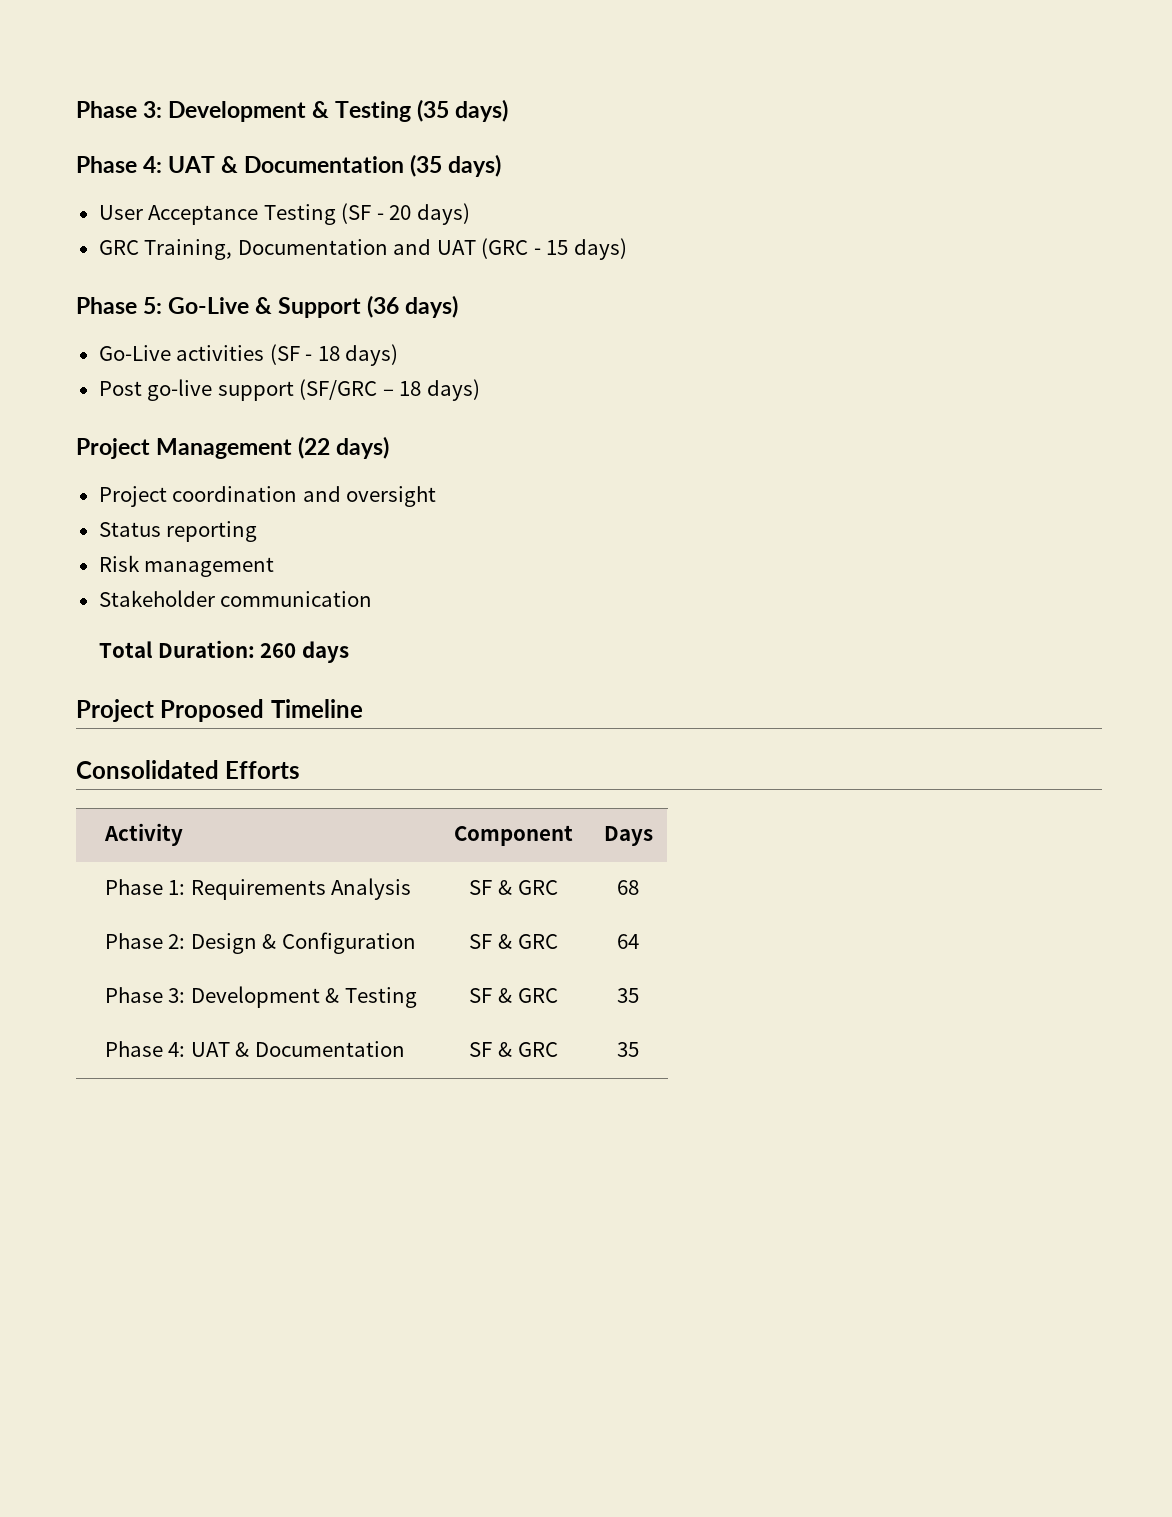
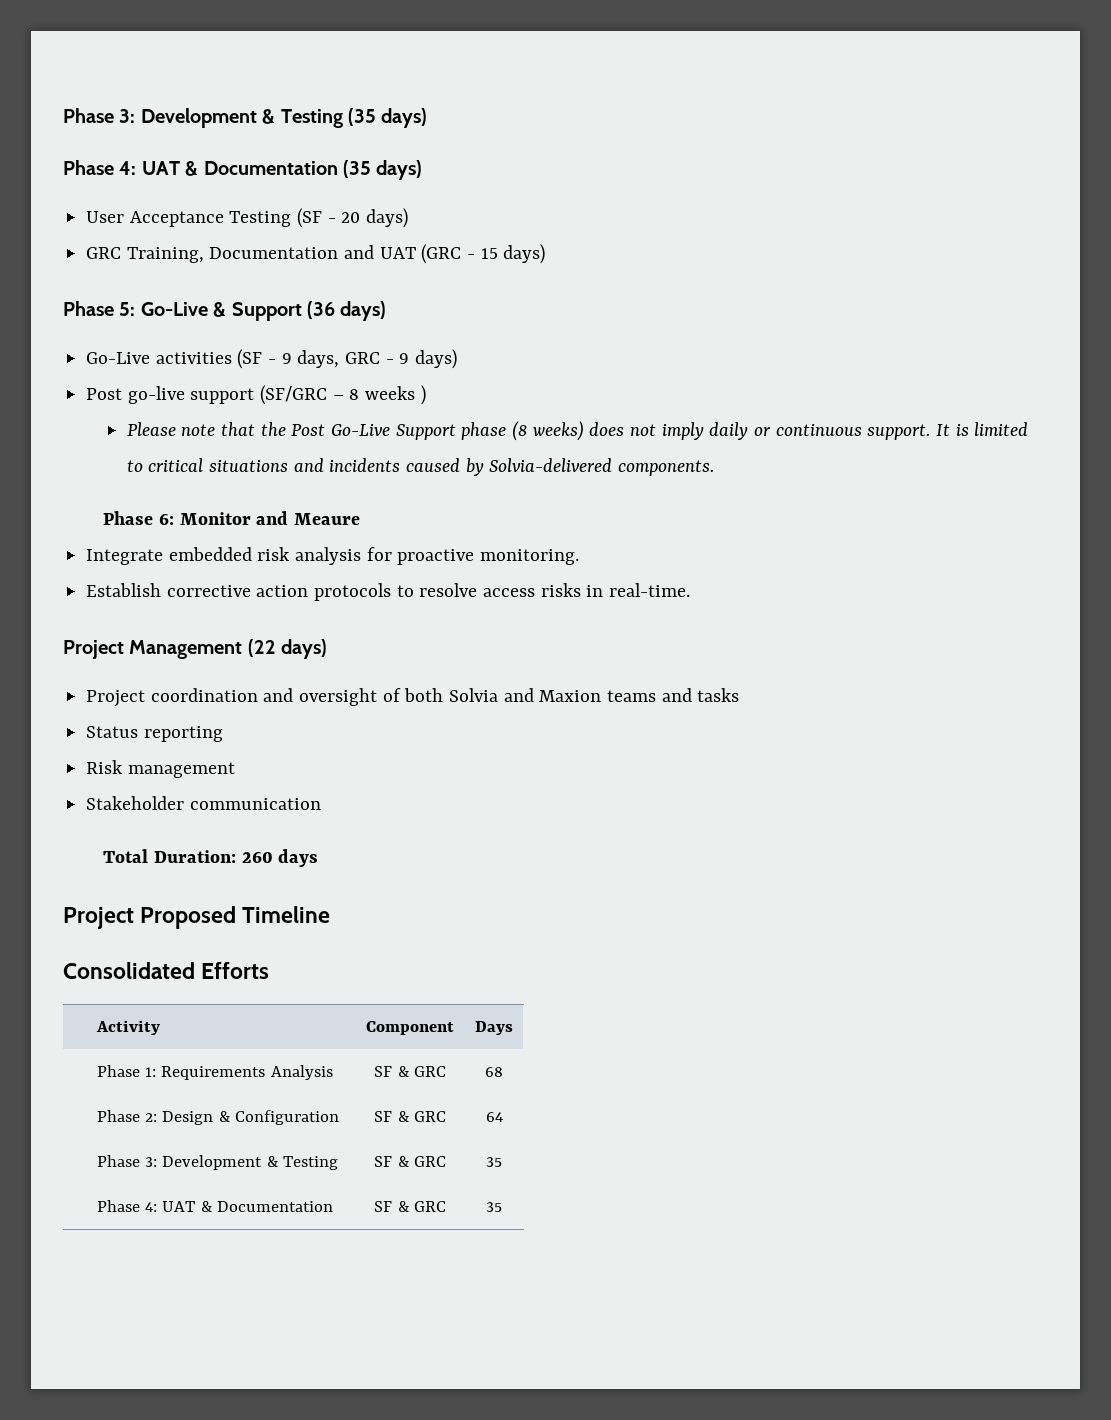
- Go-Live activities (SF - 18 days)
+ Go-Live activities (SF - 9 days, GRC - 9 days)
- Post go-live support (SF/GRC – 18 days)
+ Post go-live support (SF/GRC – 8 weeks )
+ Please note that the Post Go-Live Support phase (8 weeks) does not imply daily or continuous support. It is limited to critical situations and incidents caused by Solvia-delivered components.
+ Phase 6: Monitor and Meaure
+ Integrate embedded risk analysis for proactive monitoring.
+ Establish corrective action protocols to resolve access risks in real-time.
- Project coordination and oversight
+ Project coordination and oversight of both Solvia and Maxion teams and tasks

